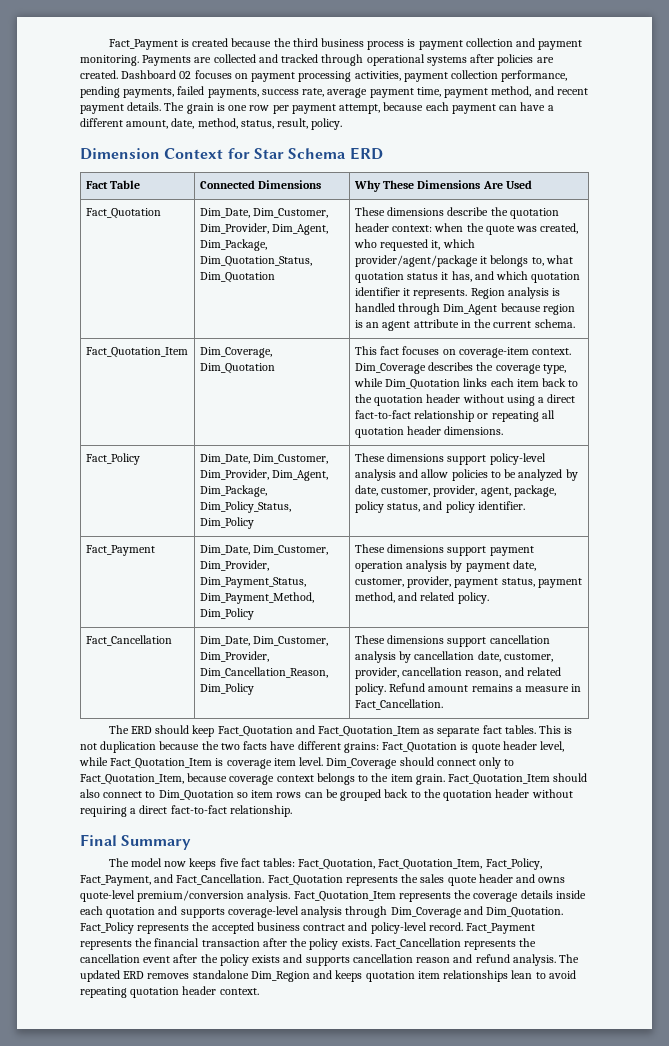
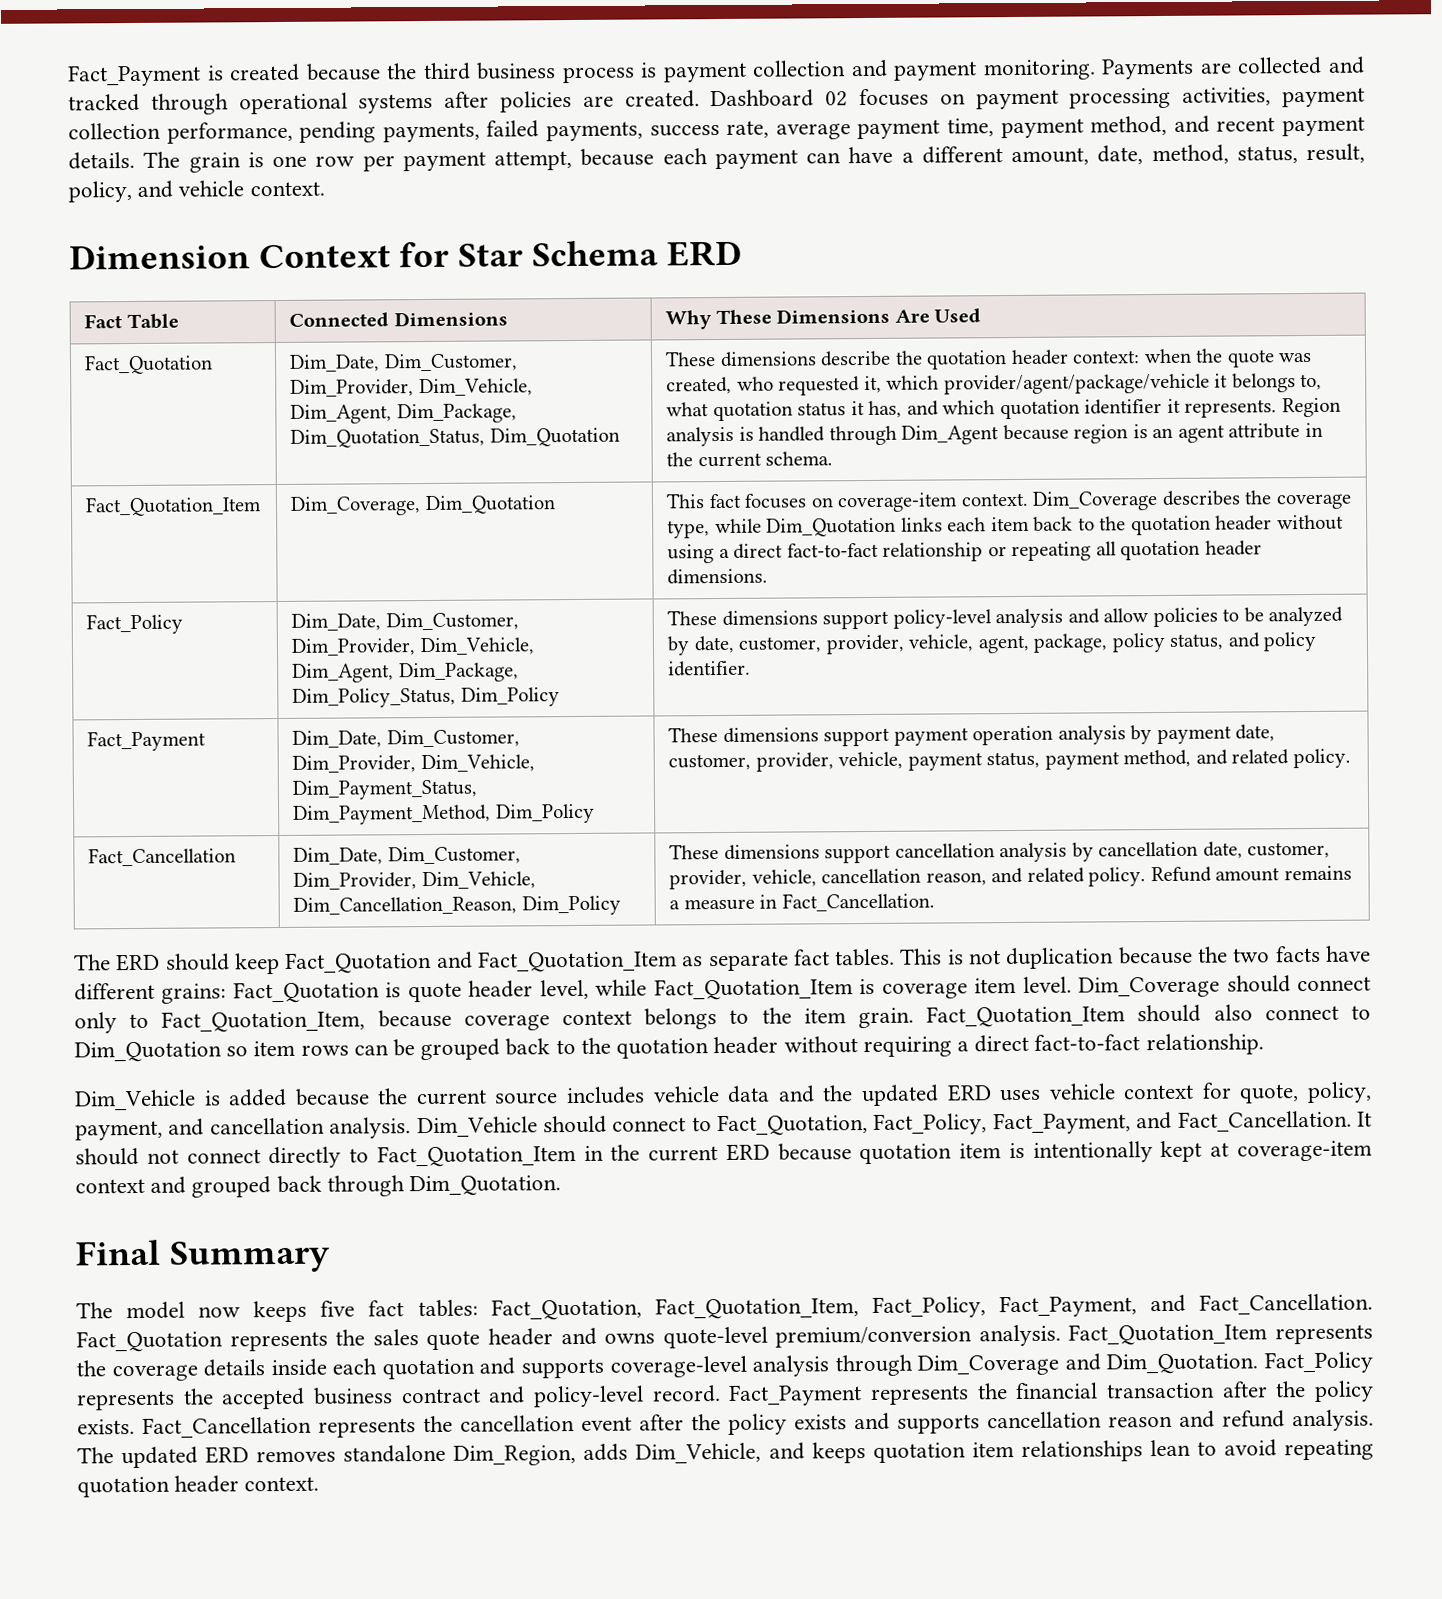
- The grain is one row per payment attempt, because each payment can have a different amount, date, method, status, result, policy.
+ The grain is one row per payment attempt, because each payment can have a different amount, date, method, status, result, policy, and vehicle context.
- Dim_Date, Dim_Customer, Dim_Provider, Dim_Agent, Dim_Package, Dim_Quotation_Status, Dim_Quotation
+ Dim_Date, Dim_Customer, Dim_Provider, Dim_Vehicle, Dim_Agent, Dim_Package, Dim_Quotation_Status, Dim_Quotation
- These dimensions describe the quotation header context: when the quote was created, who requested it, which provider/agent/package it belongs to, what quotation status it has, and which quotation identifier it represents.
+ These dimensions describe the quotation header context: when the quote was created, who requested it, which provider/agent/package/vehicle it belongs to, what quotation status it has, and which quotation identifier it represents.
- Fact_Policy | Dim_Date, Dim_Customer, Dim_Provider, Dim_Agent, Dim_Package, Dim_Policy_Status, Dim_Policy | These dimensions support policy-level analysis and allow policies to be analyzed by date, customer, provider, agent, package, policy status, and policy identifier.
+ Fact_Policy | Dim_Date, Dim_Customer, Dim_Provider, Dim_Vehicle, Dim_Agent, Dim_Package, Dim_Policy_Status, Dim_Policy | These dimensions support policy-level analysis and allow policies to be analyzed by date, customer, provider, vehicle, agent, package, policy status, and policy identifier.
- Fact_Payment | Dim_Date, Dim_Customer, Dim_Provider, Dim_Payment_Status, Dim_Payment_Method, Dim_Policy | These dimensions support payment operation analysis by payment date, customer, provider, payment status, payment method, and related policy.
+ Fact_Payment | Dim_Date, Dim_Customer, Dim_Provider, Dim_Vehicle, Dim_Payment_Status, Dim_Payment_Method, Dim_Policy | These dimensions support payment operation analysis by payment date, customer, provider, vehicle, payment status, payment method, and related policy.
- Fact_Cancellation | Dim_Date, Dim_Customer, Dim_Provider, Dim_Cancellation_Reason, Dim_Policy | These dimensions support cancellation analysis by cancellation date, customer, provider, cancellation reason, and related policy. Refund amount remains a measure in Fact_Cancellation.
+ Fact_Cancellation | Dim_Date, Dim_Customer, Dim_Provider, Dim_Vehicle, Dim_Cancellation_Reason, Dim_Policy | These dimensions support cancellation analysis by cancellation date, customer, provider, vehicle, cancellation reason, and related policy. Refund amount remains a measure in Fact_Cancellation.
+ Dim_Vehicle is added because the current source includes vehicle data and the updated ERD uses vehicle context for quote, policy, payment, and cancellation analysis. Dim_Vehicle should connect to Fact_Quotation, Fact_Policy, Fact_Payment, and Fact_Cancellation. It should not connect directly to Fact_Quotation_Item in the current ERD because quotation item is intentionally kept at coverage-item context and grouped back through Dim_Quotation.
- The updated ERD removes standalone Dim_Region and keeps quotation item relationships lean to avoid repeating quotation header context.
+ The updated ERD removes standalone Dim_Region, adds Dim_Vehicle, and keeps quotation item relationships lean to avoid repeating quotation header context.

